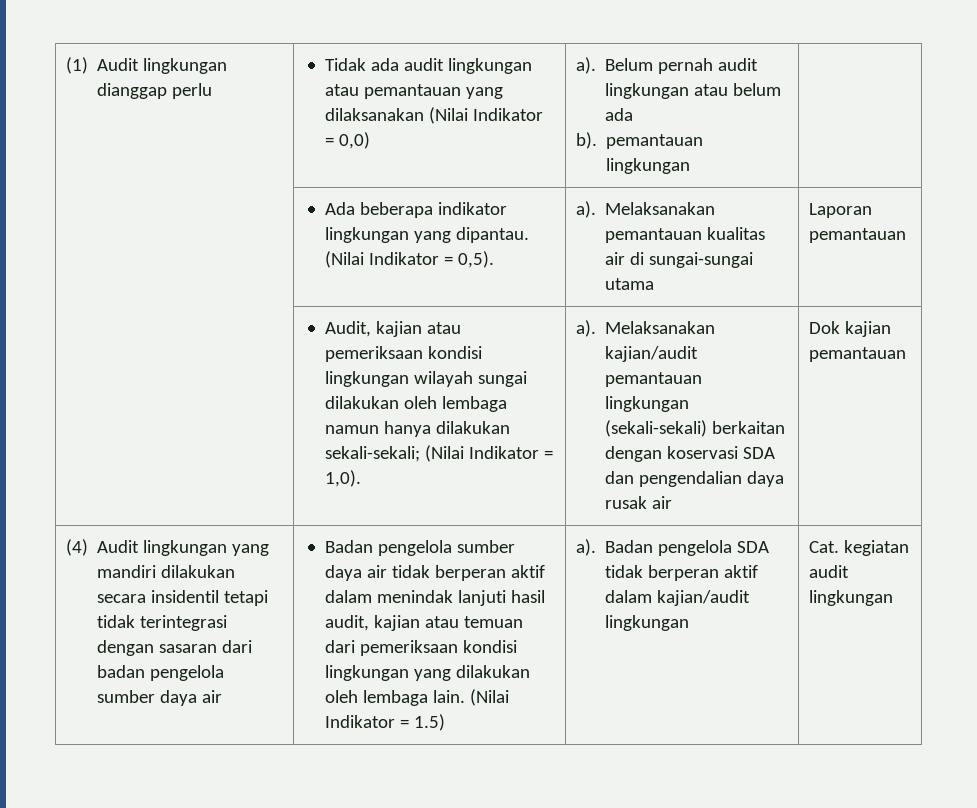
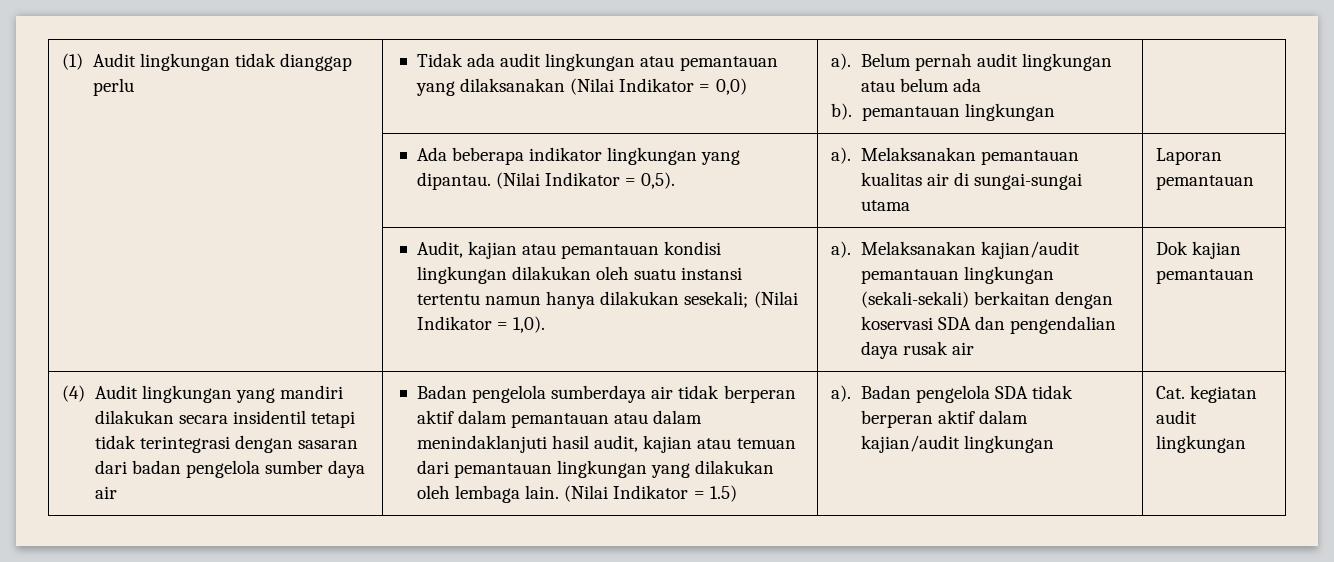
- (1) Audit lingkungan dianggap perlu | Tidak ada audit lingkungan atau pemantauan yang dilaksanakan (Nilai Indikator = 0,0) | a). Belum pernah audit lingkungan atau belum ada
+ (1) Audit lingkungan tidak dianggap perlu | Tidak ada audit lingkungan atau pemantauan yang dilaksanakan (Nilai Indikator = 0,0) | a). Belum pernah audit lingkungan atau belum ada
- | Audit, kajian atau pemeriksaan kondisi lingkungan wilayah sungai dilakukan oleh lembaga namun hanya dilakukan sekali-sekali; (Nilai Indikator = 1,0). | a). Melaksanakan kajian/audit pemantauan lingkungan (sekali-sekali) berkaitan dengan koservasi SDA dan pengendalian daya rusak air | Dok kajian pemantauan
+ | Audit, kajian atau pemantauan kondisi lingkungan dilakukan oleh suatu instansi tertentu namun hanya dilakukan sesekali; (Nilai Indikator = 1,0). | a). Melaksanakan kajian/audit pemantauan lingkungan (sekali-sekali) berkaitan dengan koservasi SDA dan pengendalian daya rusak air | Dok kajian pemantauan
- Badan pengelola sumber daya air tidak berperan aktif dalam menindak lanjuti hasil audit, kajian atau temuan dari pemeriksaan kondisi lingkungan yang dilakukan oleh lembaga lain.
+ Badan pengelola sumberdaya air tidak berperan aktif dalam pemantauan atau dalam menindaklanjuti hasil audit, kajian atau temuan dari pemantauan lingkungan yang dilakukan oleh lembaga lain.

